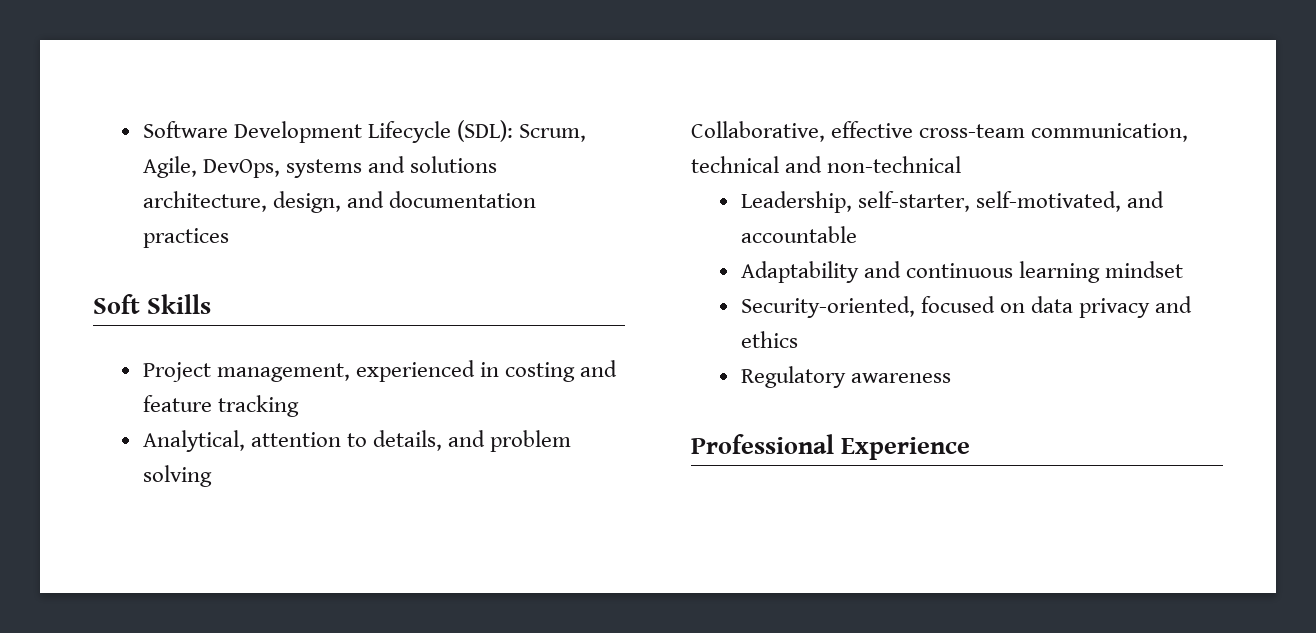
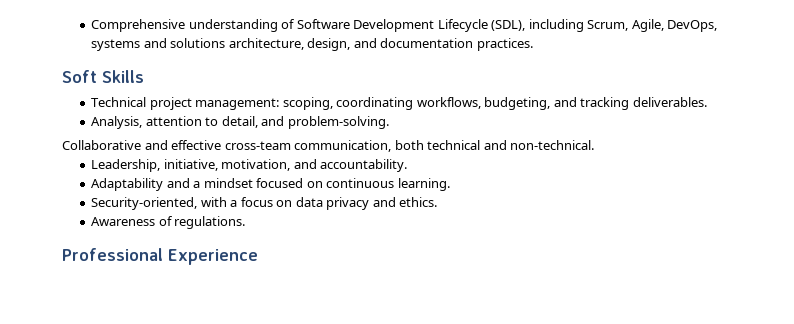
- Software Development Lifecycle (SDL): Scrum, Agile, DevOps, systems and solutions architecture, design, and documentation practices
+ Comprehensive understanding of Software Development Lifecycle (SDL), including Scrum, Agile, DevOps, systems and solutions architecture, design, and documentation practices.
- Project management, experienced in costing and feature tracking
- Analytical, attention to details, and problem solving
- Collaborative, effective cross-team communication, technical and non-technical
+ Technical project management: scoping, coordinating workflows, budgeting, and tracking deliverables.
+ Analysis, attention to detail, and problem-solving.
+ Collaborative and effective cross-team communication, both technical and non-technical.
- Leadership, self-starter, self-motivated, and accountable
- Adaptability and continuous learning mindset
- Security-oriented, focused on data privacy and ethics
- Regulatory awareness
+ Leadership, initiative, motivation, and accountability.
+ Adaptability and a mindset focused on continuous learning.
+ Security-oriented, with a focus on data privacy and ethics.
+ Awareness of regulations.

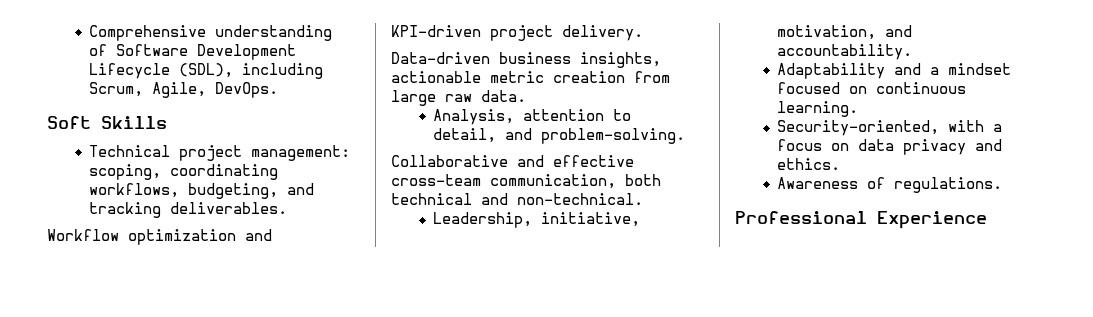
- Comprehensive understanding of Software Development Lifecycle (SDL), including Scrum, Agile, DevOps, systems and solutions architecture, design, and documentation practices.
+ Comprehensive understanding of Software Development Lifecycle (SDL), including Scrum, Agile, DevOps.
+ Workflow optimization and KPI-driven project delivery.
+ Data-driven business insights, actionable metric creation from large raw data.

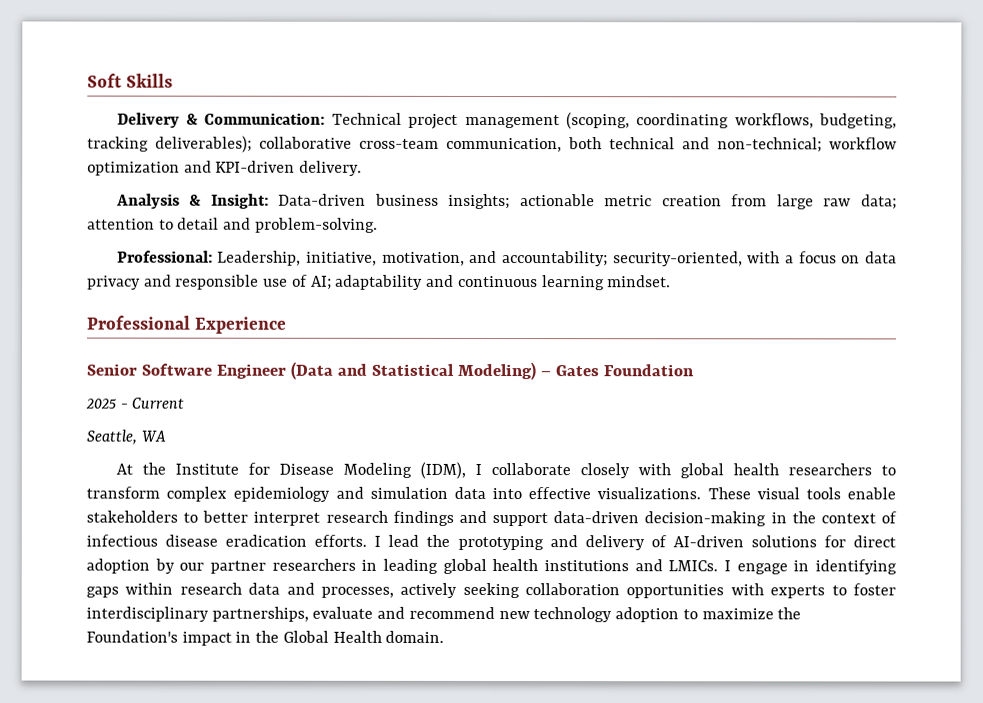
- Comprehensive understanding of Software Development Lifecycle (SDL), including Scrum, Agile, DevOps.
  Soft Skills
- Technical project management: scoping, coordinating workflows, budgeting, and tracking deliverables.
- Workflow optimization and KPI-driven project delivery.
+ Delivery & Communication: Technical project management (scoping, coordinating workflows, budgeting, tracking deliverables); collaborative cross-team communication, both technical and non-technical; workflow optimization and KPI-driven delivery.
- Data-driven business insights, actionable metric creation from large raw data.
- Analysis, attention to detail, and problem-solving.
+ Analysis & Insight: Data-driven business insights; actionable metric creation from large raw data; attention to detail and problem-solving.
- Collaborative and effective cross-team communication, both technical and non-technical.
- Leadership, initiative, motivation, and accountability.
- Adaptability and a mindset focused on continuous learning.
- Security-oriented, with a focus on data privacy and ethics.
- Awareness of regulations.
+ Professional: Leadership, initiative, motivation, and accountability; security-oriented, with a focus on data privacy and responsible use of AI; adaptability and continuous learning mindset.
  Professional Experience
+ Senior Software Engineer (Data and Statistical Modeling) – Gates Foundation
+ 2025 - Current
+ Seattle, WA
+ At the Institute for Disease Modeling (IDM), I collaborate closely with global health researchers to transform complex epidemiology and simulation data into effective visualizations. These visual tools enable stakeholders to better interpret research findings and support data-driven decision-making in the context of infectious disease eradication efforts. I lead the prototyping and delivery of AI-driven solutions for direct adoption by our partner researchers in leading global health institutions and LMICs. I engage in identifying gaps within research data and processes, actively seeking collaboration opportunities with experts to foster interdisciplinary partnerships, evaluate and recommend new technology adoption to maximize the Foundation's impact in the Global Health domain.

